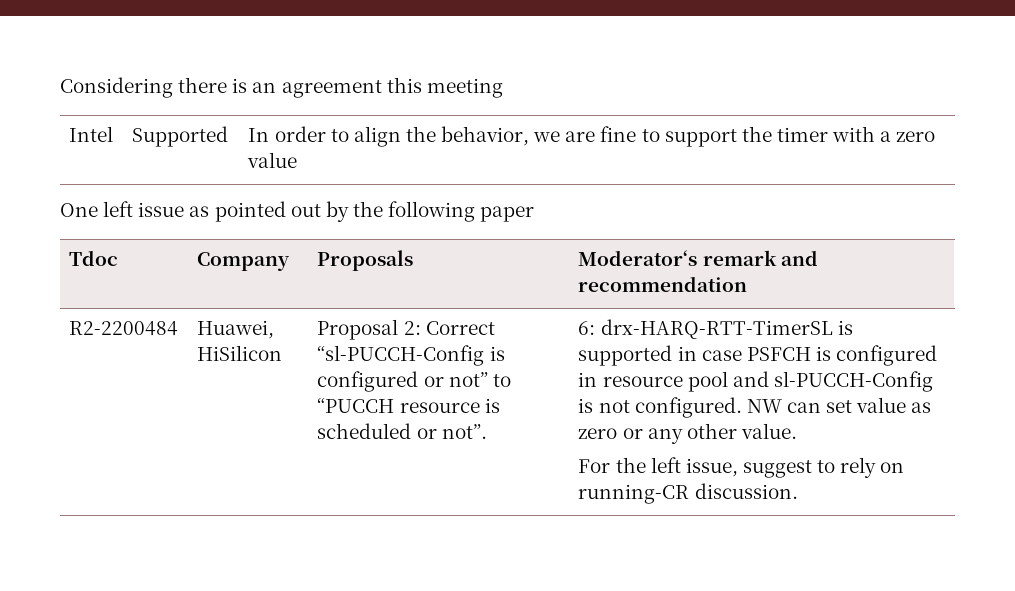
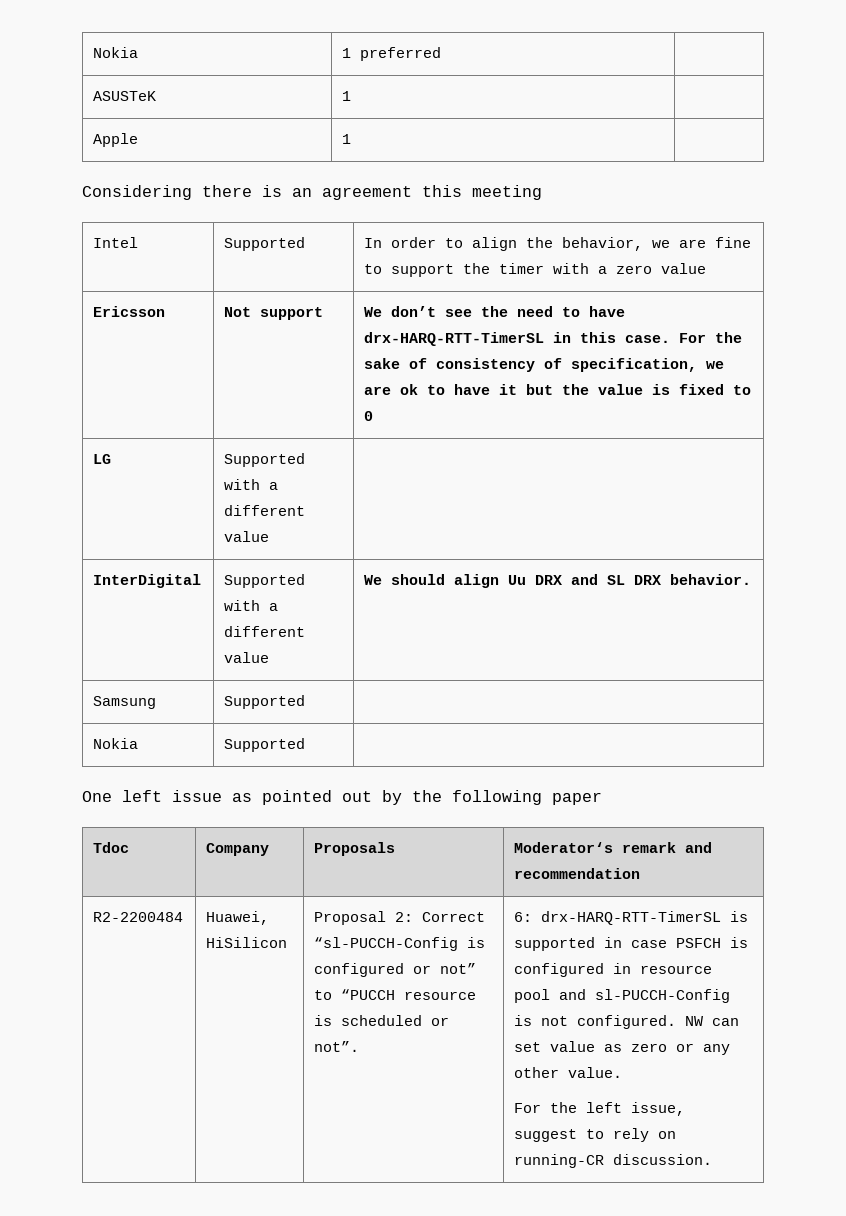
+ Nokia | 1 preferred |
+ ASUSTeK | 1 |
+ Apple | 1 |
+ Ericsson | Not support | We don’t see the need to have drx-HARQ-RTT-TimerSL in this case. For the sake of consistency of specification, we are ok to have it but the value is fixed to 0
+ LG | Supported with a different value |
+ InterDigital | Supported with a different value | We should align Uu DRX and SL DRX behavior.
+ Samsung | Supported |
+ Nokia | Supported |

